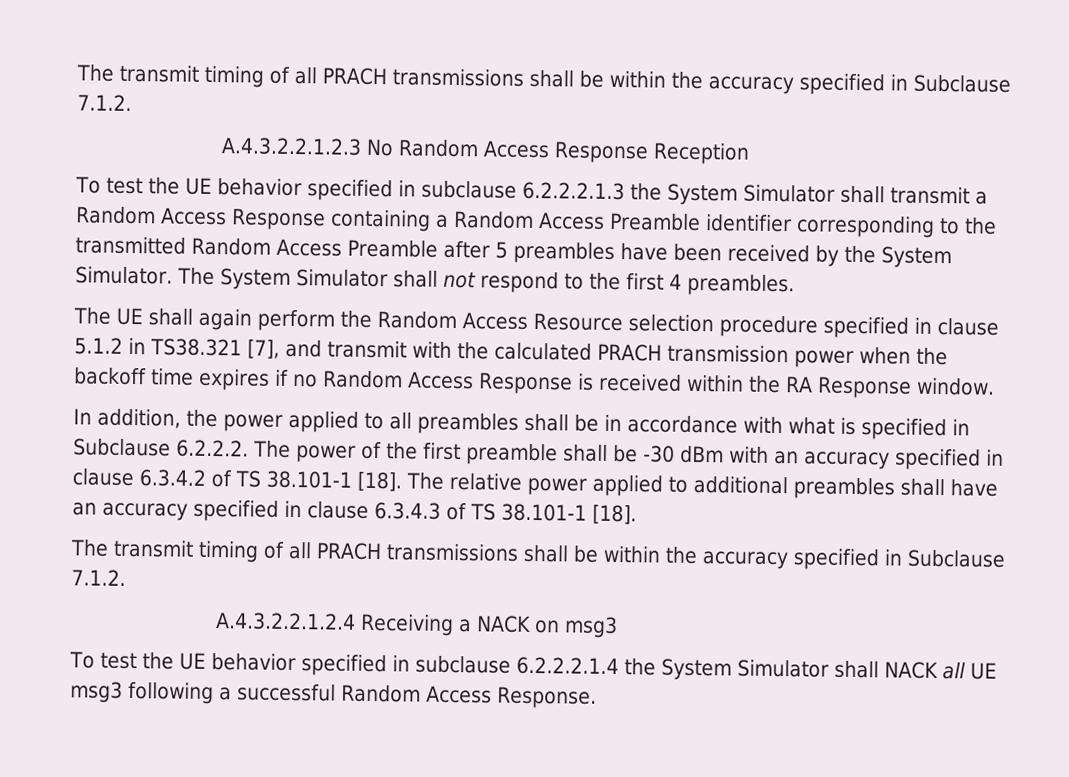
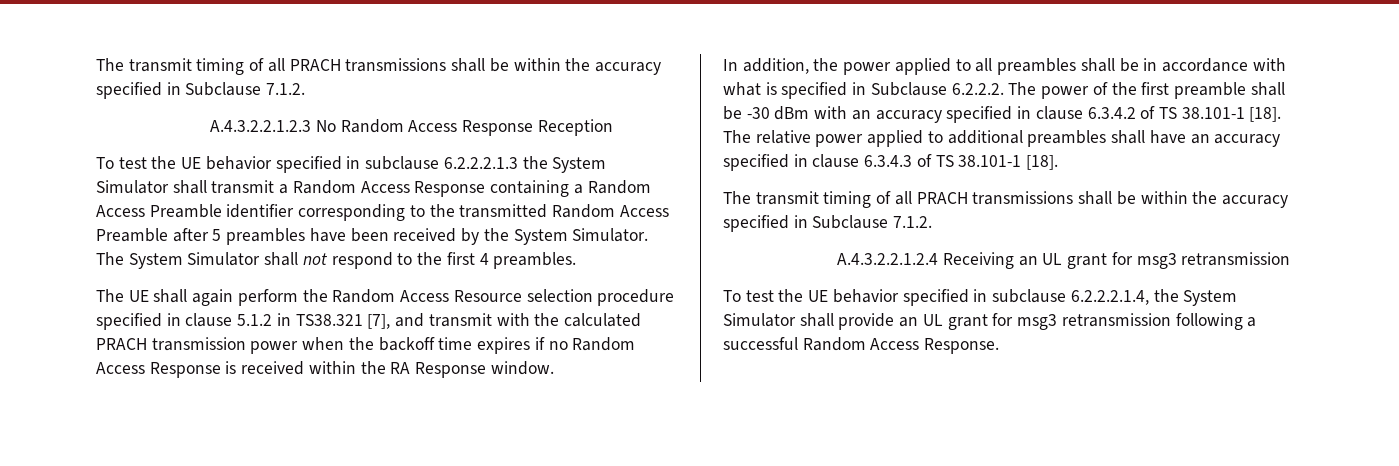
- A.4.3.2.2.1.2.4 Receiving a NACK on msg3
- To test the UE behavior specified in subclause 6.2.2.2.1.4 the System Simulator shall NACK all UE msg3 following a successful Random Access Response.
+ A.4.3.2.2.1.2.4 Receiving an UL grant for msg3 retransmission
+ To test the UE behavior specified in subclause 6.2.2.2.1.4, the System Simulator shall provide an UL grant for msg3 retransmission following a successful Random Access Response.

